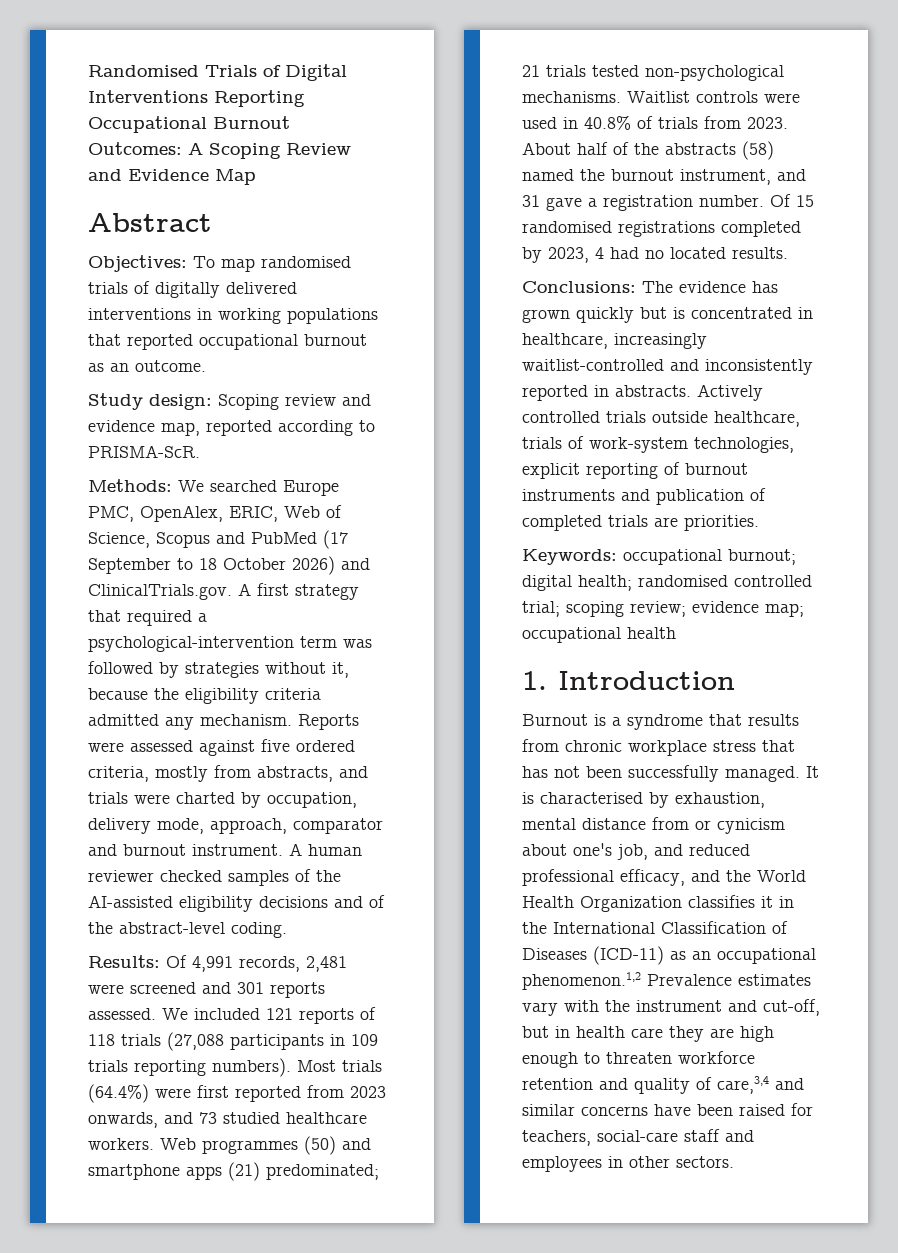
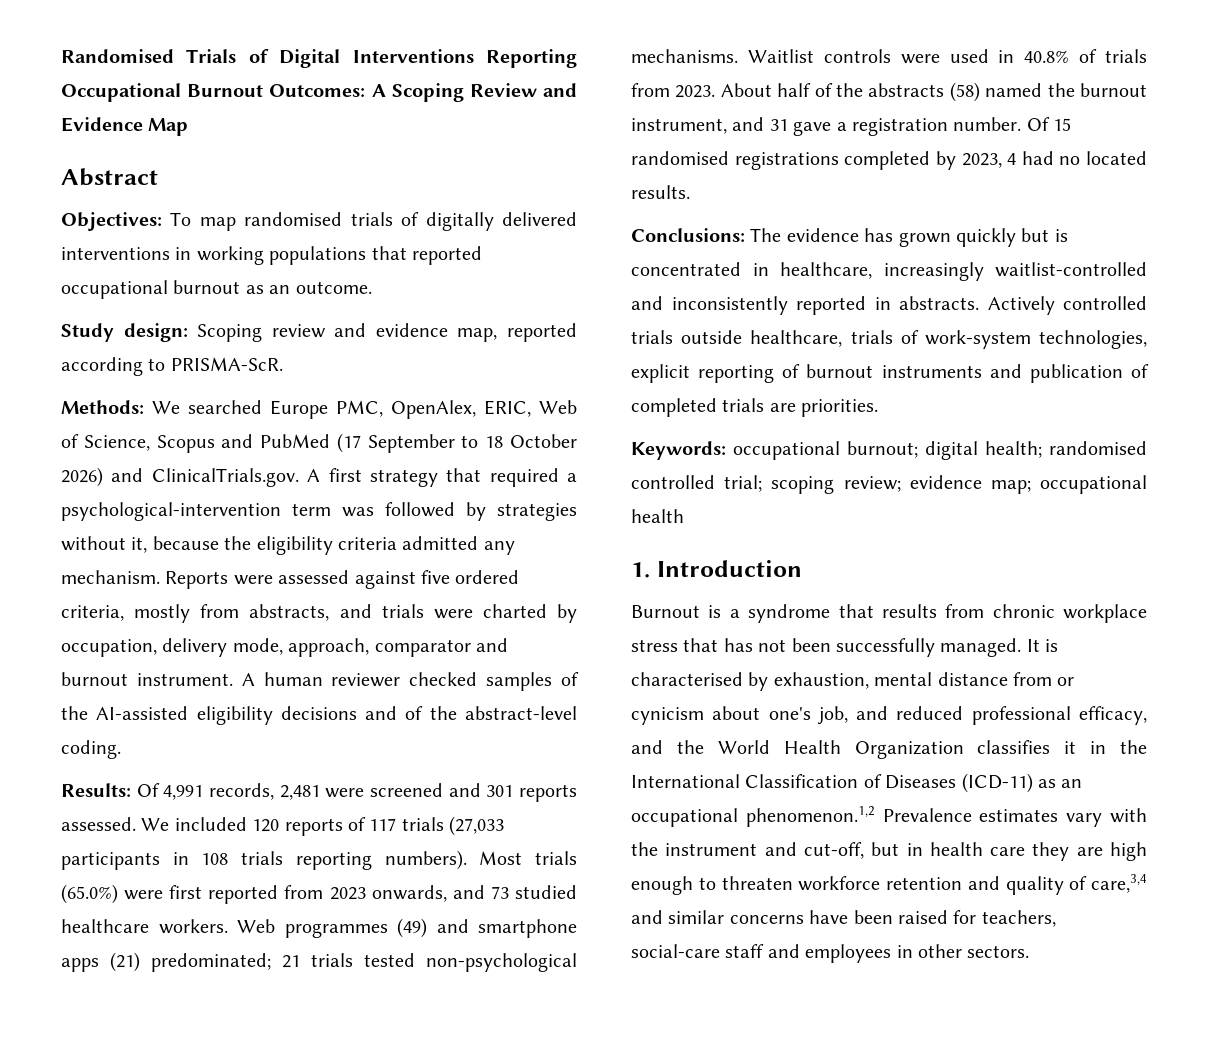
- We included 121 reports of 118 trials (27,088 participants in 109 trials reporting numbers).
+ We included 120 reports of 117 trials (27,033 participants in 108 trials reporting numbers).
- Most trials (64.4%) were first reported from 2023 onwards, and 73 studied healthcare workers.
+ Most trials (65.0%) were first reported from 2023 onwards, and 73 studied healthcare workers.
- Web programmes (50) and smartphone apps (21) predominated; 21 trials tested non-psychological mechanisms.
+ Web programmes (49) and smartphone apps (21) predominated; 21 trials tested non-psychological mechanisms.

